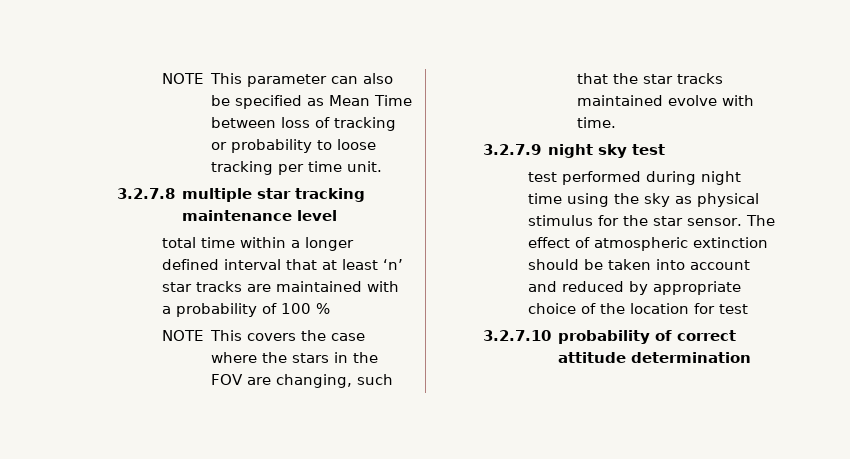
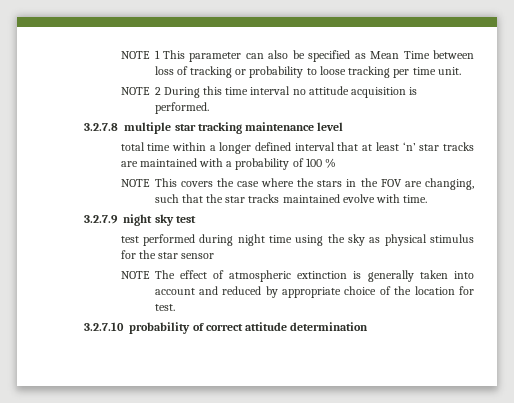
- NOTE This parameter can also be specified as Mean Time between loss of tracking or probability to loose tracking per time unit.
+ NOTE 1 This parameter can also be specified as Mean Time between loss of tracking or probability to loose tracking per time unit.
+ NOTE 2 During this time interval no attitude acquisition is performed.
- test performed during night time using the sky as physical stimulus for the star sensor. The effect of atmospheric extinction should be taken into account and reduced by appropriate choice of the location for test
+ test performed during night time using the sky as physical stimulus for the star sensor
+ NOTE The effect of atmospheric extinction is generally taken into account and reduced by appropriate choice of the location for test.

